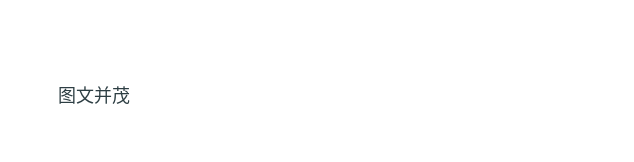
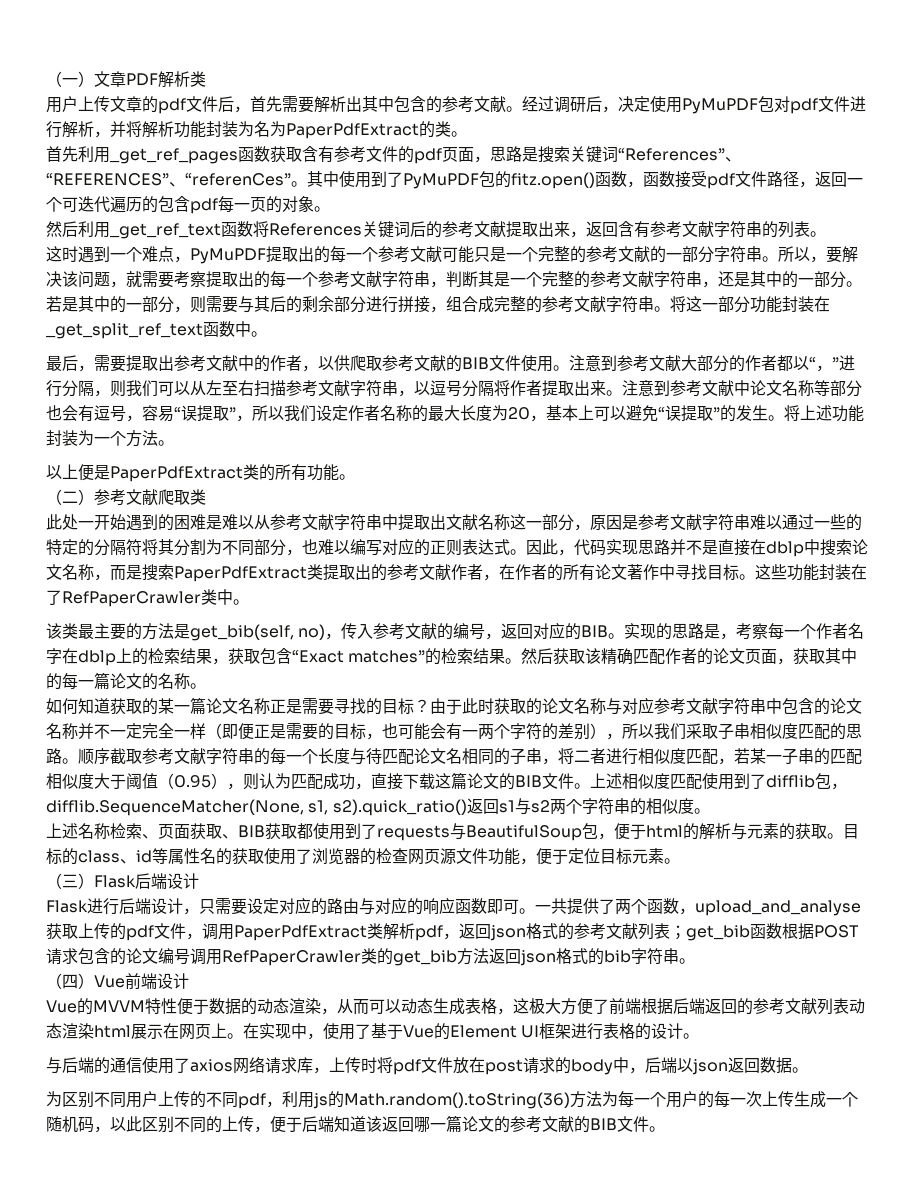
- 图文并茂
+ （一）文章PDF解析类
+ 用户上传文章的pdf文件后，首先需要解析出其中包含的参考文献。经过调研后，决定使用PyMuPDF包对pdf文件进行解析，并将解析功能封装为名为PaperPdfExtract的类。
+ 首先利用_get_ref_pages函数获取含有参考文件的pdf页面，思路是搜索关键词“References”、“REFERENCES”、“referenCes”。其中使用到了PyMuPDF包的fitz.open()函数，函数接受pdf文件路径，返回一个可迭代遍历的包含pdf每一页的对象。
+ 然后利用_get_ref_text函数将References关键词后的参考文献提取出来，返回含有参考文献字符串的列表。
+ 这时遇到一个难点，PyMuPDF提取出的每一个参考文献可能只是一个完整的参考文献的一部分字符串。所以，要解决该问题，就需要考察提取出的每一个参考文献字符串，判断其是一个完整的参考文献字符串，还是其中的一部分。若是其中的一部分，则需要与其后的剩余部分进行拼接，组合成完整的参考文献字符串。将这一部分功能封装在_get_split_ref_text函数中。
+ 最后，需要提取出参考文献中的作者，以供爬取参考文献的BIB文件使用。注意到参考文献大部分的作者都以“，”进行分隔，则我们可以从左至右扫描参考文献字符串，以逗号分隔将作者提取出来。注意到参考文献中论文名称等部分也会有逗号，容易“误提取”，所以我们设定作者名称的最大长度为20，基本上可以避免“误提取”的发生。将上述功能封装为一个方法。
+ 以上便是PaperPdfExtract类的所有功能。
+ （二）参考文献爬取类
+ 此处一开始遇到的困难是难以从参考文献字符串中提取出文献名称这一部分，原因是参考文献字符串难以通过一些的特定的分隔符将其分割为不同部分，也难以编写对应的正则表达式。因此，代码实现思路并不是直接在dblp中搜索论文名称，而是搜索PaperPdfExtract类提取出的参考文献作者，在作者的所有论文著作中寻找目标。这些功能封装在了RefPaperCrawler类中。
+ 该类最主要的方法是get_bib(self, no)，传入参考文献的编号，返回对应的BIB。实现的思路是，考察每一个作者名字在dblp上的检索结果，获取包含“Exact matches”的检索结果。然后获取该精确匹配作者的论文页面，获取其中的每一篇论文的名称。
+ 如何知道获取的某一篇论文名称正是需要寻找的目标？由于此时获取的论文名称与对应参考文献字符串中包含的论文名称并不一定完全一样（即便正是需要的目标，也可能会有一两个字符的差别），所以我们采取子串相似度匹配的思路。顺序截取参考文献字符串的每一个长度与待匹配论文名相同的子串，将二者进行相似度匹配，若某一子串的匹配相似度大于阈值（0.95），则认为匹配成功，直接下载这篇论文的BIB文件。上述相似度匹配使用到了difflib包，difflib.SequenceMatcher(None, s1, s2).quick_ratio()返回s1与s2两个字符串的相似度。
+ 上述名称检索、页面获取、BIB获取都使用到了requests与BeautifulSoup包，便于html的解析与元素的获取。目标的class、id等属性名的获取使用了浏览器的检查网页源文件功能，便于定位目标元素。
+ （三）Flask后端设计
+ Flask进行后端设计，只需要设定对应的路由与对应的响应函数即可。一共提供了两个函数，upload_and_analyse获取上传的pdf文件，调用PaperPdfExtract类解析pdf，返回json格式的参考文献列表；get_bib函数根据POST请求包含的论文编号调用RefPaperCrawler类的get_bib方法返回json格式的bib字符串。
+ （四）Vue前端设计
+ Vue的MVVM特性便于数据的动态渲染，从而可以动态生成表格，这极大方便了前端根据后端返回的参考文献列表动态渲染html展示在网页上。在实现中，使用了基于Vue的Element UI框架进行表格的设计。
+ 与后端的通信使用了axios网络请求库，上传时将pdf文件放在post请求的body中，后端以json返回数据。
+ 为区别不同用户上传的不同pdf，利用js的Math.random().toString(36)方法为每一个用户的每一次上传生成一个随机码，以此区别不同的上传，便于后端知道该返回哪一篇论文的参考文献的BIB文件。

